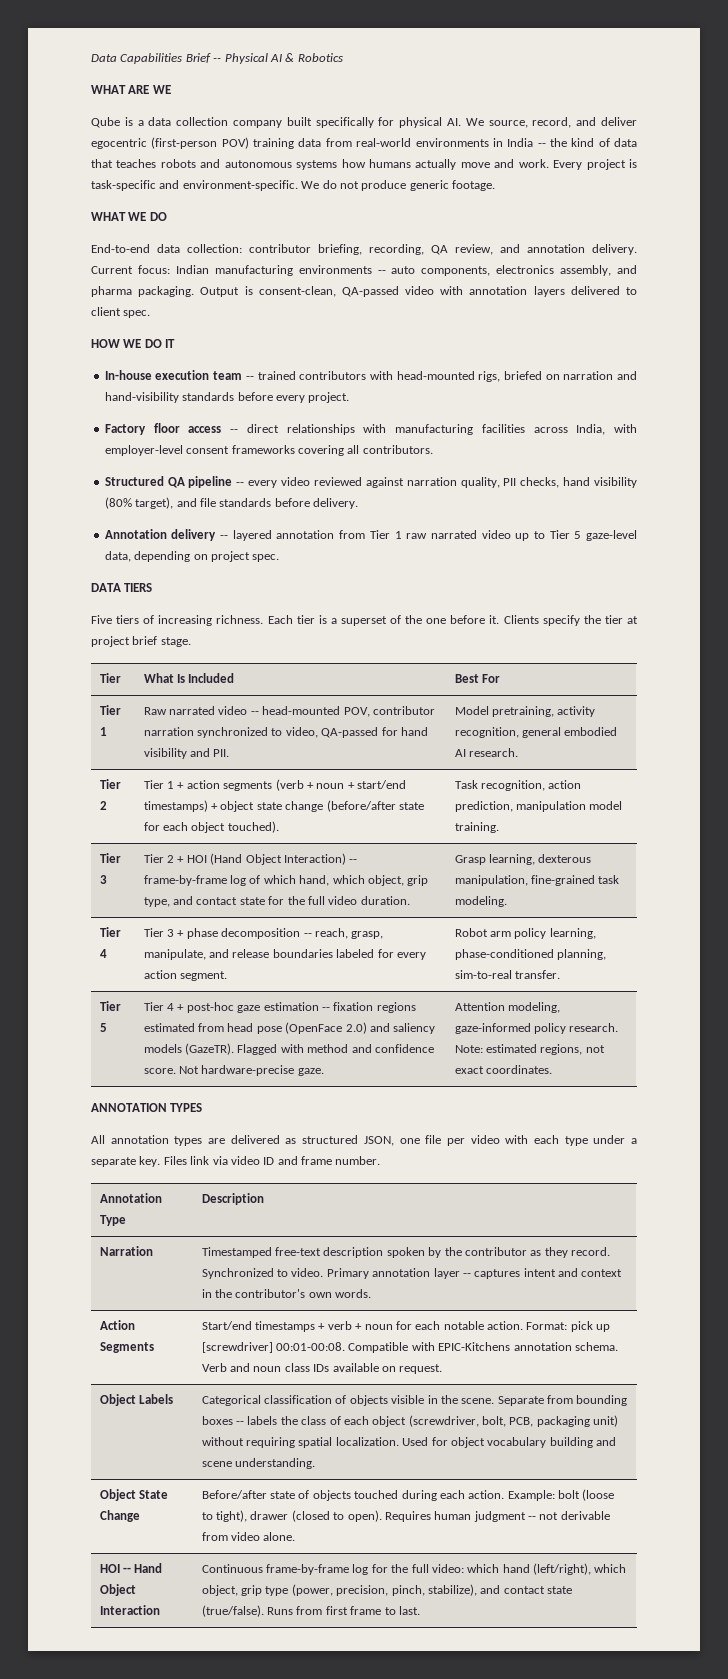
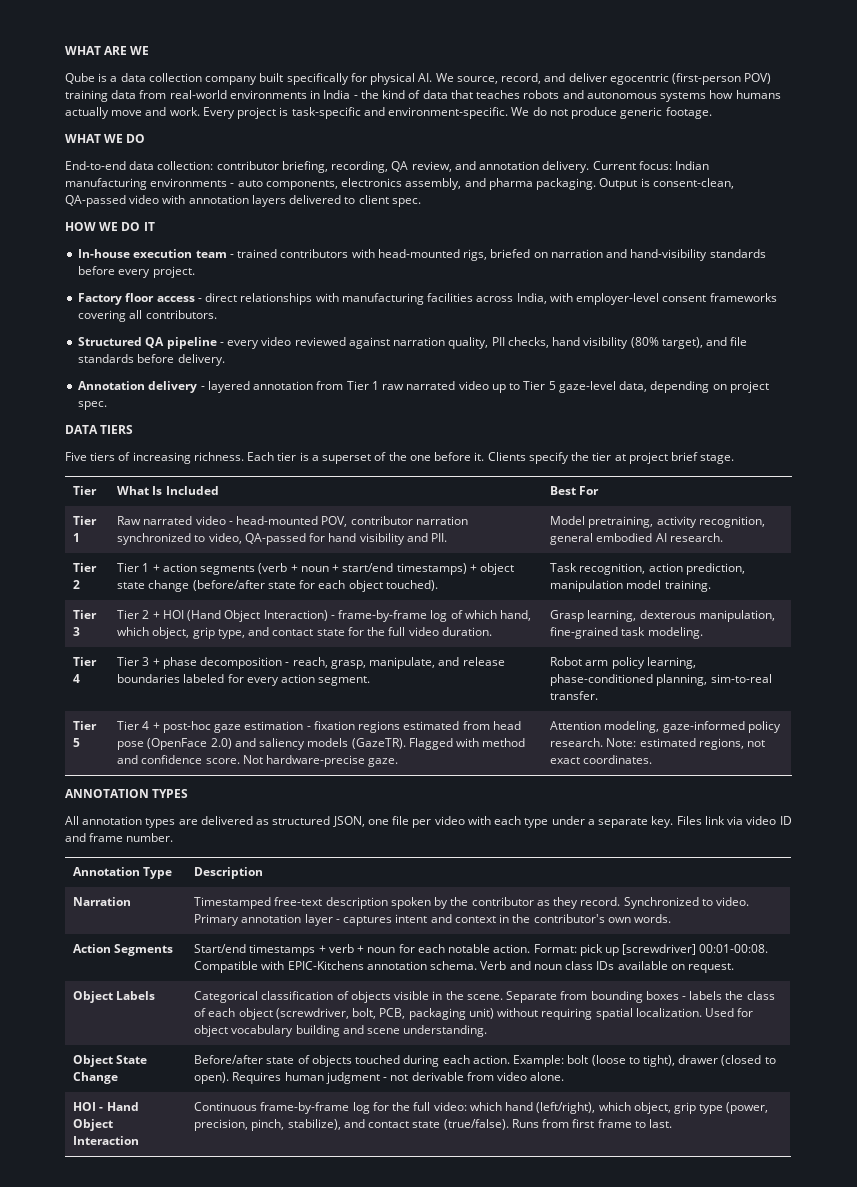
- Data Capabilities Brief -- Physical AI & Robotics
- Qube is a data collection company built specifically for physical AI. We source, record, and deliver egocentric (first-person POV) training data from real-world environments in India -- the kind of data that teaches robots and autonomous systems how humans actually move and work.
+ Qube is a data collection company built specifically for physical AI. We source, record, and deliver egocentric (first-person POV) training data from real-world environments in India - the kind of data that teaches robots and autonomous systems how humans actually move and work.
- Current focus: Indian manufacturing environments -- auto components, electronics assembly, and pharma packaging.
+ Current focus: Indian manufacturing environments - auto components, electronics assembly, and pharma packaging.
- In-house execution team -- trained contributors with head-mounted rigs, briefed on narration and hand-visibility standards before every project.
+ In-house execution team - trained contributors with head-mounted rigs, briefed on narration and hand-visibility standards before every project.
- Factory floor access -- direct relationships with manufacturing facilities across India, with employer-level consent frameworks covering all contributors.
+ Factory floor access - direct relationships with manufacturing facilities across India, with employer-level consent frameworks covering all contributors.
- Structured QA pipeline -- every video reviewed against narration quality, PII checks, hand visibility (80% target), and file standards before delivery.
+ Structured QA pipeline - every video reviewed against narration quality, PII checks, hand visibility (80% target), and file standards before delivery.
- Annotation delivery -- layered annotation from Tier 1 raw narrated video up to Tier 5 gaze-level data, depending on project spec.
+ Annotation delivery - layered annotation from Tier 1 raw narrated video up to Tier 5 gaze-level data, depending on project spec.
- Tier 1 | Raw narrated video -- head-mounted POV, contributor narration synchronized to video, QA-passed for hand visibility and PII. | Model pretraining, activity recognition, general embodied AI research.
+ Tier 1 | Raw narrated video - head-mounted POV, contributor narration synchronized to video, QA-passed for hand visibility and PII. | Model pretraining, activity recognition, general embodied AI research.
- Tier 3 | Tier 2 + HOI (Hand Object Interaction) -- frame-by-frame log of which hand, which object, grip type, and contact state for the full video duration. | Grasp learning, dexterous manipulation, fine-grained task modeling.
+ Tier 3 | Tier 2 + HOI (Hand Object Interaction) - frame-by-frame log of which hand, which object, grip type, and contact state for the full video duration. | Grasp learning, dexterous manipulation, fine-grained task modeling.
- Tier 4 | Tier 3 + phase decomposition -- reach, grasp, manipulate, and release boundaries labeled for every action segment. | Robot arm policy learning, phase-conditioned planning, sim-to-real transfer.
+ Tier 4 | Tier 3 + phase decomposition - reach, grasp, manipulate, and release boundaries labeled for every action segment. | Robot arm policy learning, phase-conditioned planning, sim-to-real transfer.
- Tier 4 + post-hoc gaze estimation -- fixation regions estimated from head pose (OpenFace 2.0) and saliency models (GazeTR).
+ Tier 4 + post-hoc gaze estimation - fixation regions estimated from head pose (OpenFace 2.0) and saliency models (GazeTR).
- Narration | Timestamped free-text description spoken by the contributor as they record. Synchronized to video. Primary annotation layer -- captures intent and context in the contributor's own words.
+ Narration | Timestamped free-text description spoken by the contributor as they record. Synchronized to video. Primary annotation layer - captures intent and context in the contributor's own words.
- Object Labels | Categorical classification of objects visible in the scene. Separate from bounding boxes -- labels the class of each object (screwdriver, bolt, PCB, packaging unit) without requiring spatial localization. Used for object vocabulary building and scene understanding.
+ Object Labels | Categorical classification of objects visible in the scene. Separate from bounding boxes - labels the class of each object (screwdriver, bolt, PCB, packaging unit) without requiring spatial localization. Used for object vocabulary building and scene understanding.
- Object State Change | Before/after state of objects touched during each action. Example: bolt (loose to tight), drawer (closed to open). Requires human judgment -- not derivable from video alone.
+ Object State Change | Before/after state of objects touched during each action. Example: bolt (loose to tight), drawer (closed to open). Requires human judgment - not derivable from video alone.
- HOI -- Hand Object Interaction | Continuous frame-by-frame log for the full video: which hand (left/right), which object, grip type (power, precision, pinch, stabilize), and contact state (true/false). Runs from first frame to last.
+ HOI - Hand Object Interaction | Continuous frame-by-frame log for the full video: which hand (left/right), which object, grip type (power, precision, pinch, stabilize), and contact state (true/false). Runs from first frame to last.

